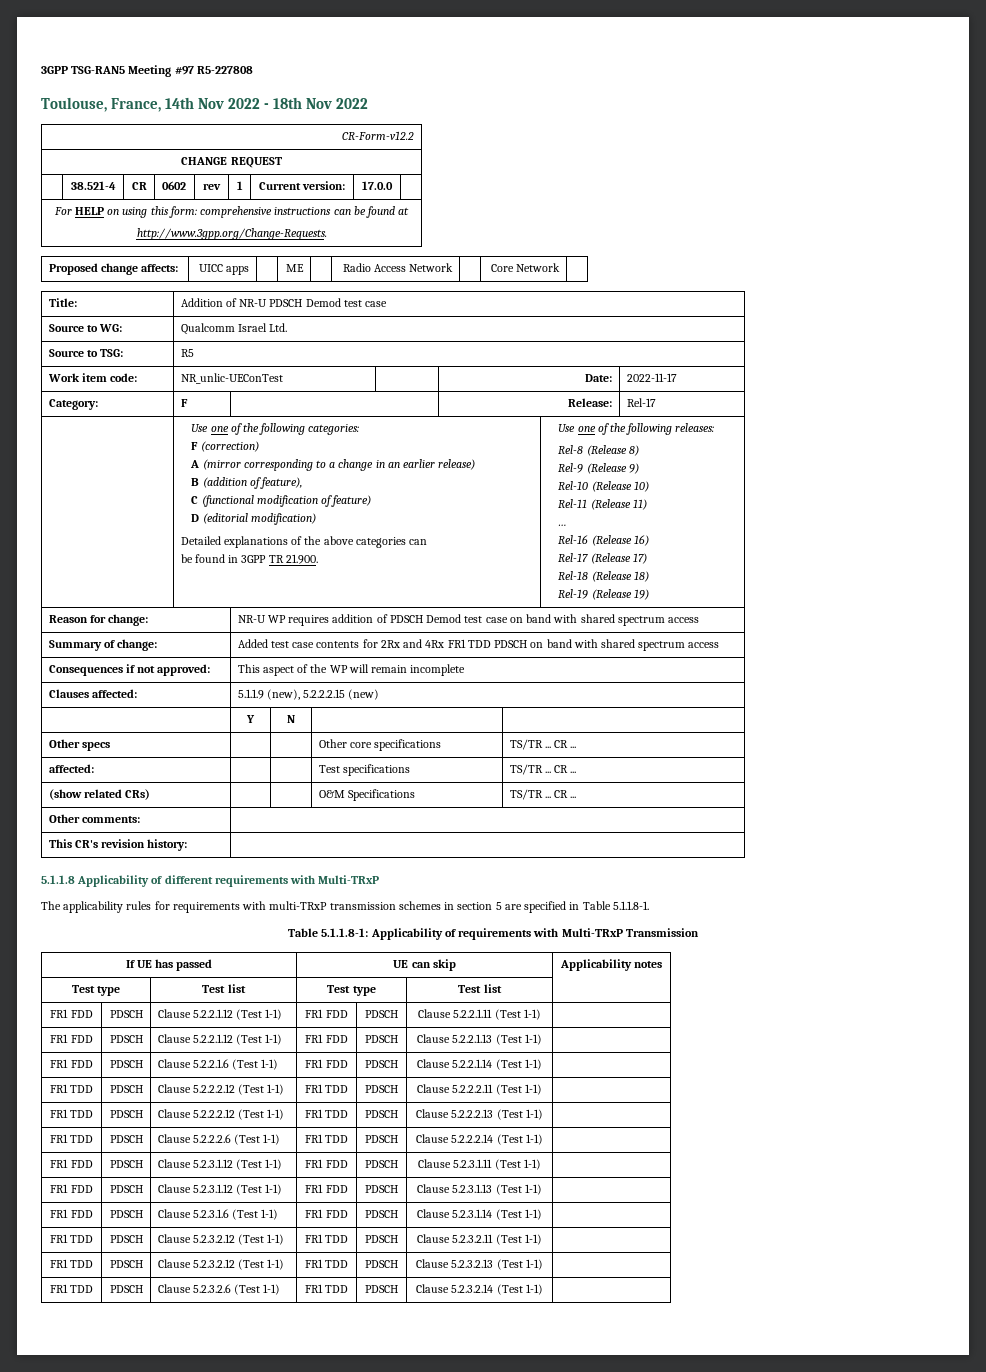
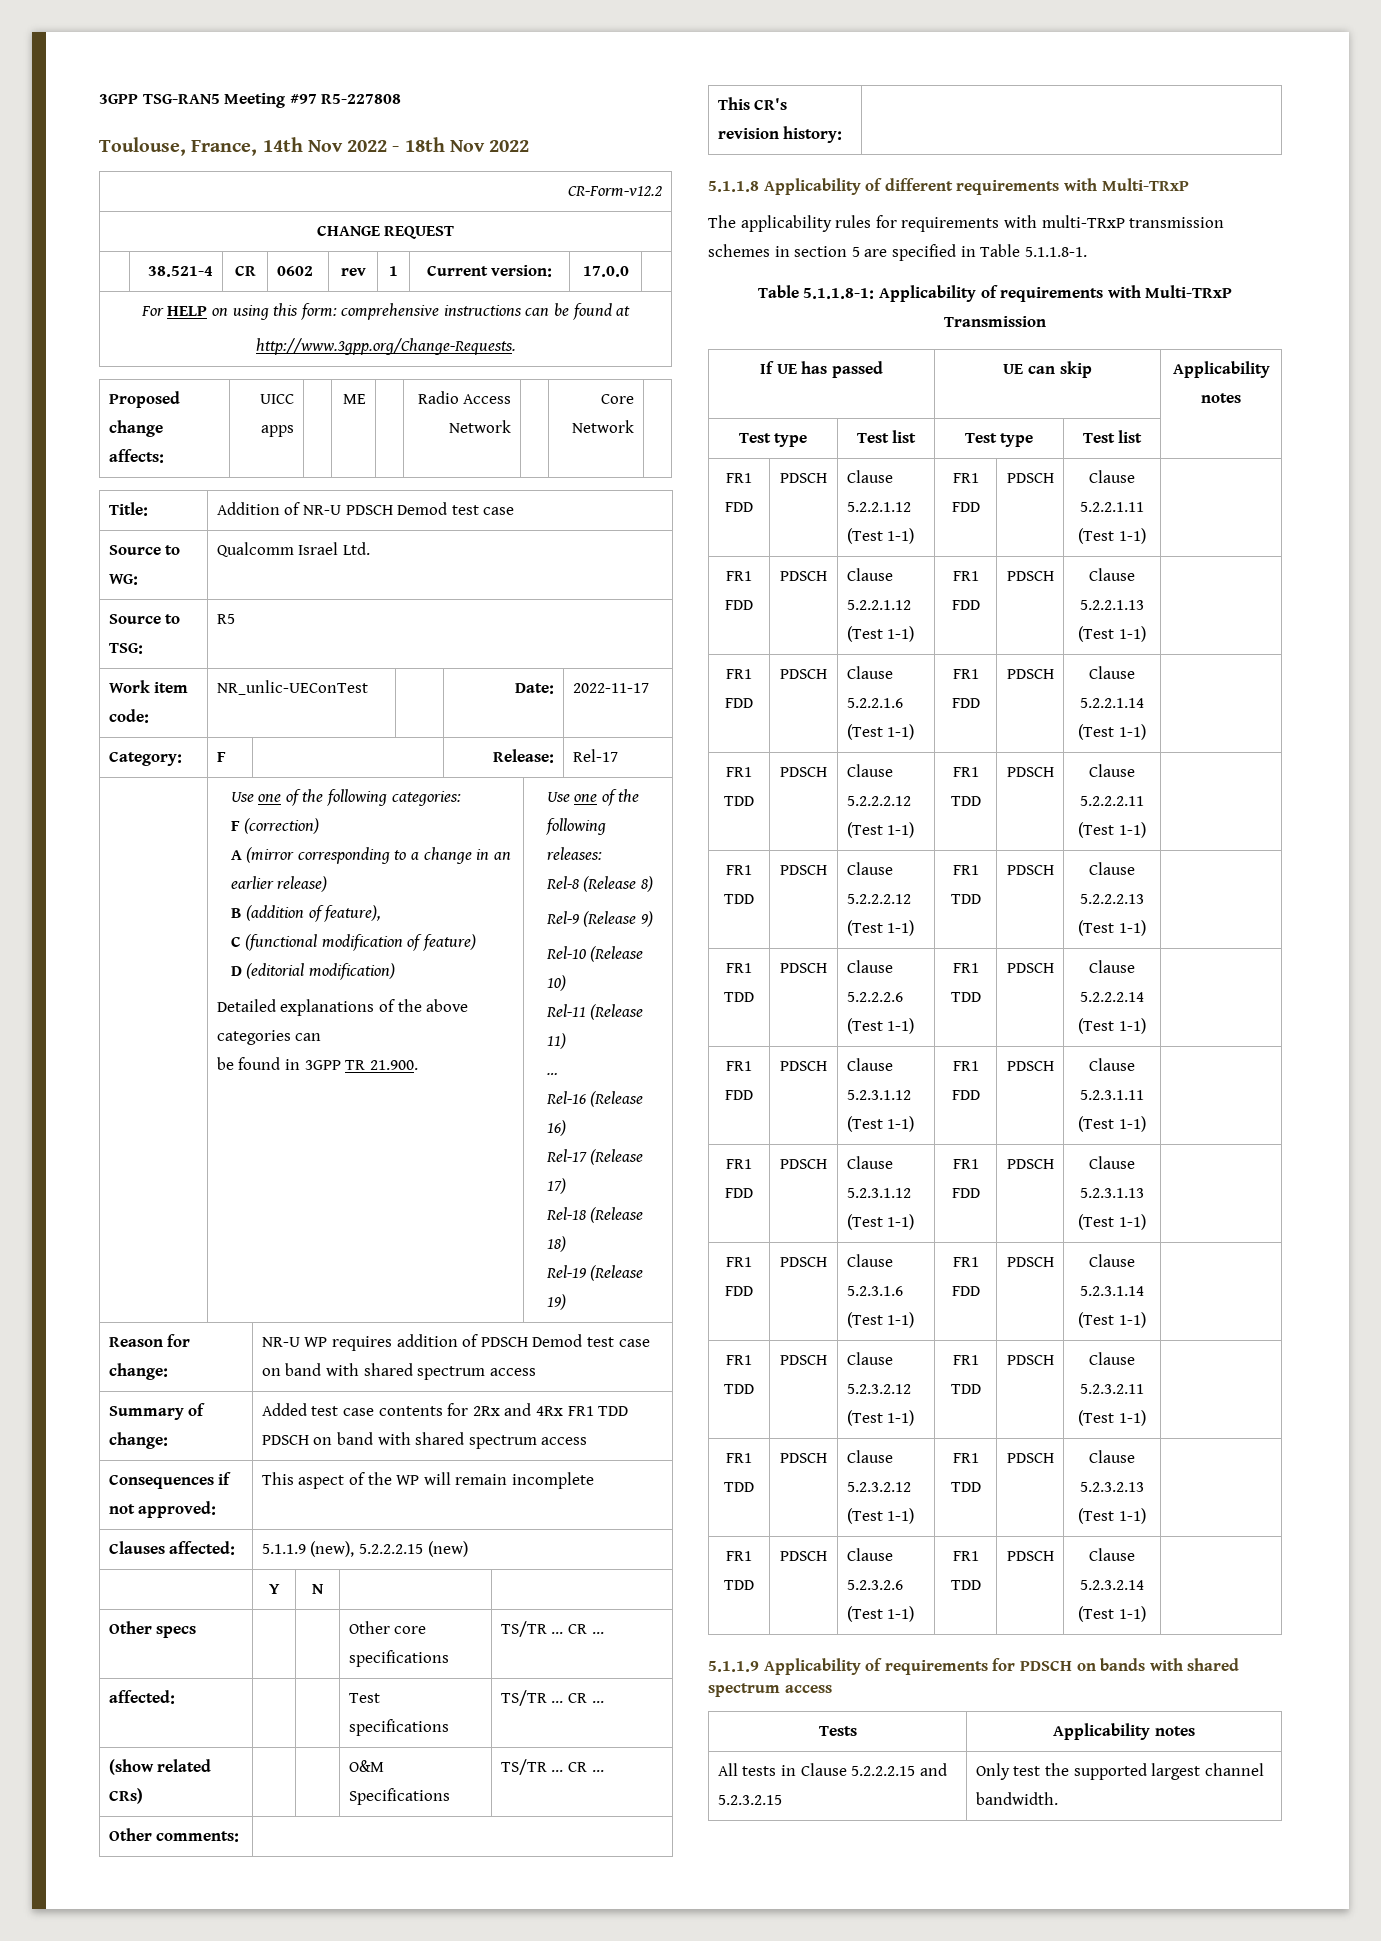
+ 5.1.1.9 Applicability of requirements for PDSCH on bands with shared spectrum access
+ Tests | Applicability notes
+ All tests in Clause 5.2.2.2.15 and 5.2.3.2.15 | Only test the supported largest channel bandwidth.

